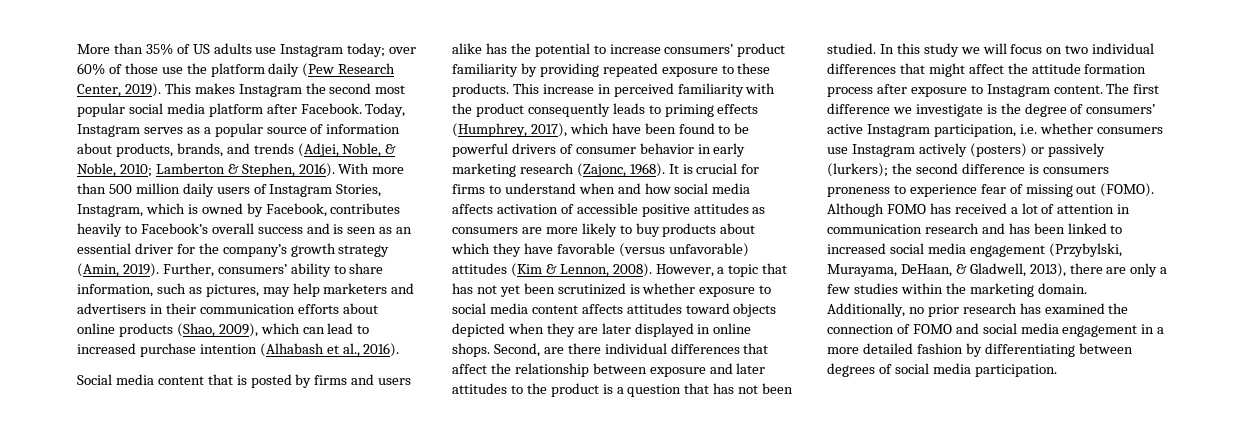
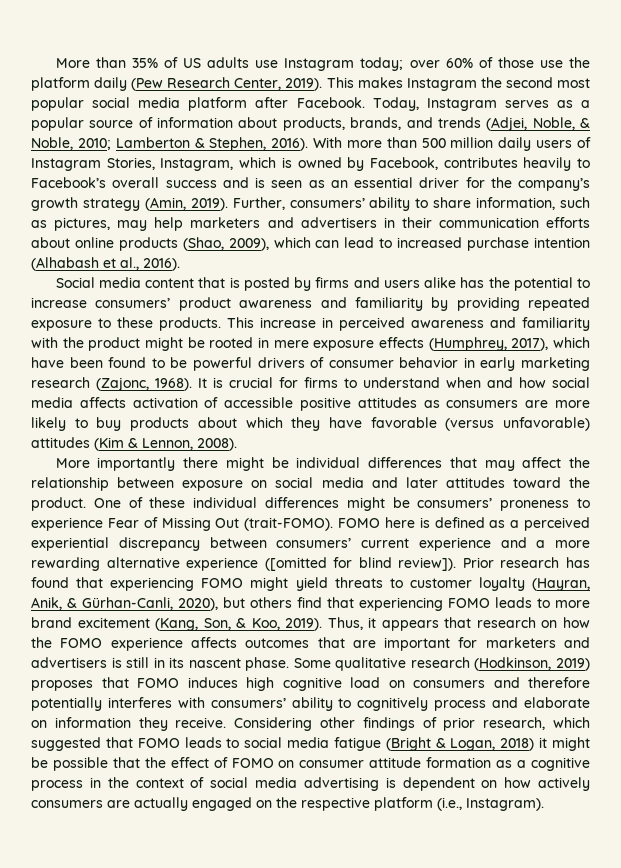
- Social media content that is posted by firms and users alike has the potential to increase consumers’ product familiarity by providing repeated exposure to these products.
+ Social media content that is posted by firms and users alike has the potential to increase consumers’ product awareness and familiarity by providing repeated exposure to these products.
- This increase in perceived familiarity with the product consequently leads to priming effects (Humphrey, 2017), which have been found to be powerful drivers of consumer behavior in early marketing research (Zajonc, 1968).
+ This increase in perceived awareness and familiarity with the product might be rooted in mere exposure effects (Humphrey, 2017), which have been found to be powerful drivers of consumer behavior in early marketing research (Zajonc, 1968).
- It is crucial for firms to understand when and how social media affects activation of accessible positive attitudes as consumers are more likely to buy products about which they have favorable (versus unfavorable) attitudes (Kim & Lennon, 2008). However, a topic that has not yet been scrutinized is whether exposure to social media content affects attitudes toward objects depicted when they are later displayed in online shops. Second, are there individual differences that affect the relationship between exposure and later attitudes to the product is a question that has not been studied. In this study we will focus on two individual differences that might affect the attitude formation process after exposure to Instagram content. The first difference we investigate is the degree of consumers’ active Instagram participation, i.e. whether consumers use Instagram actively (posters) or passively (lurkers); the second difference is consumers proneness to experience fear of missing out (FOMO). Although FOMO has received a lot of attention in communication research and has been linked to increased social media engagement (Przybylski, Murayama, DeHaan, & Gladwell, 2013), there are only a few studies within the marketing domain. Additionally, no prior research has examined the connection of FOMO and social media engagement in a more detailed fashion by differentiating between degrees of social media participation.
+ It is crucial for firms to understand when and how social media affects activation of accessible positive attitudes as consumers are more likely to buy products about which they have favorable (versus unfavorable) attitudes (Kim & Lennon, 2008).
+ More importantly there might be individual differences that may affect the relationship between exposure on social media and later attitudes toward the product. One of these individual differences might be consumers’ proneness to experience Fear of Missing Out (trait-FOMO). FOMO here is defined as a perceived experiential discrepancy between consumers’ current experience and a more rewarding alternative experience ([omitted for blind review]). Prior research has found that experiencing FOMO might yield threats to customer loyalty (Hayran, Anik, & Gürhan-Canli, 2020), but others find that experiencing FOMO leads to more brand excitement (Kang, Son, & Koo, 2019). Thus, it appears that research on how the FOMO experience affects outcomes that are important for marketers and advertisers is still in its nascent phase. Some qualitative research (Hodkinson, 2019) proposes that FOMO induces high cognitive load on consumers and therefore potentially interferes with consumers’ ability to cognitively process and elaborate on information they receive. Considering other findings of prior research, which suggested that FOMO leads to social media fatigue (Bright & Logan, 2018) it might be possible that the effect of FOMO on consumer attitude formation as a cognitive process in the context of social media advertising is dependent on how actively consumers are actually engaged on the respective platform (i.e., Instagram).

